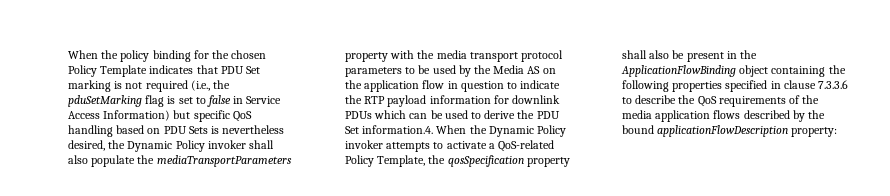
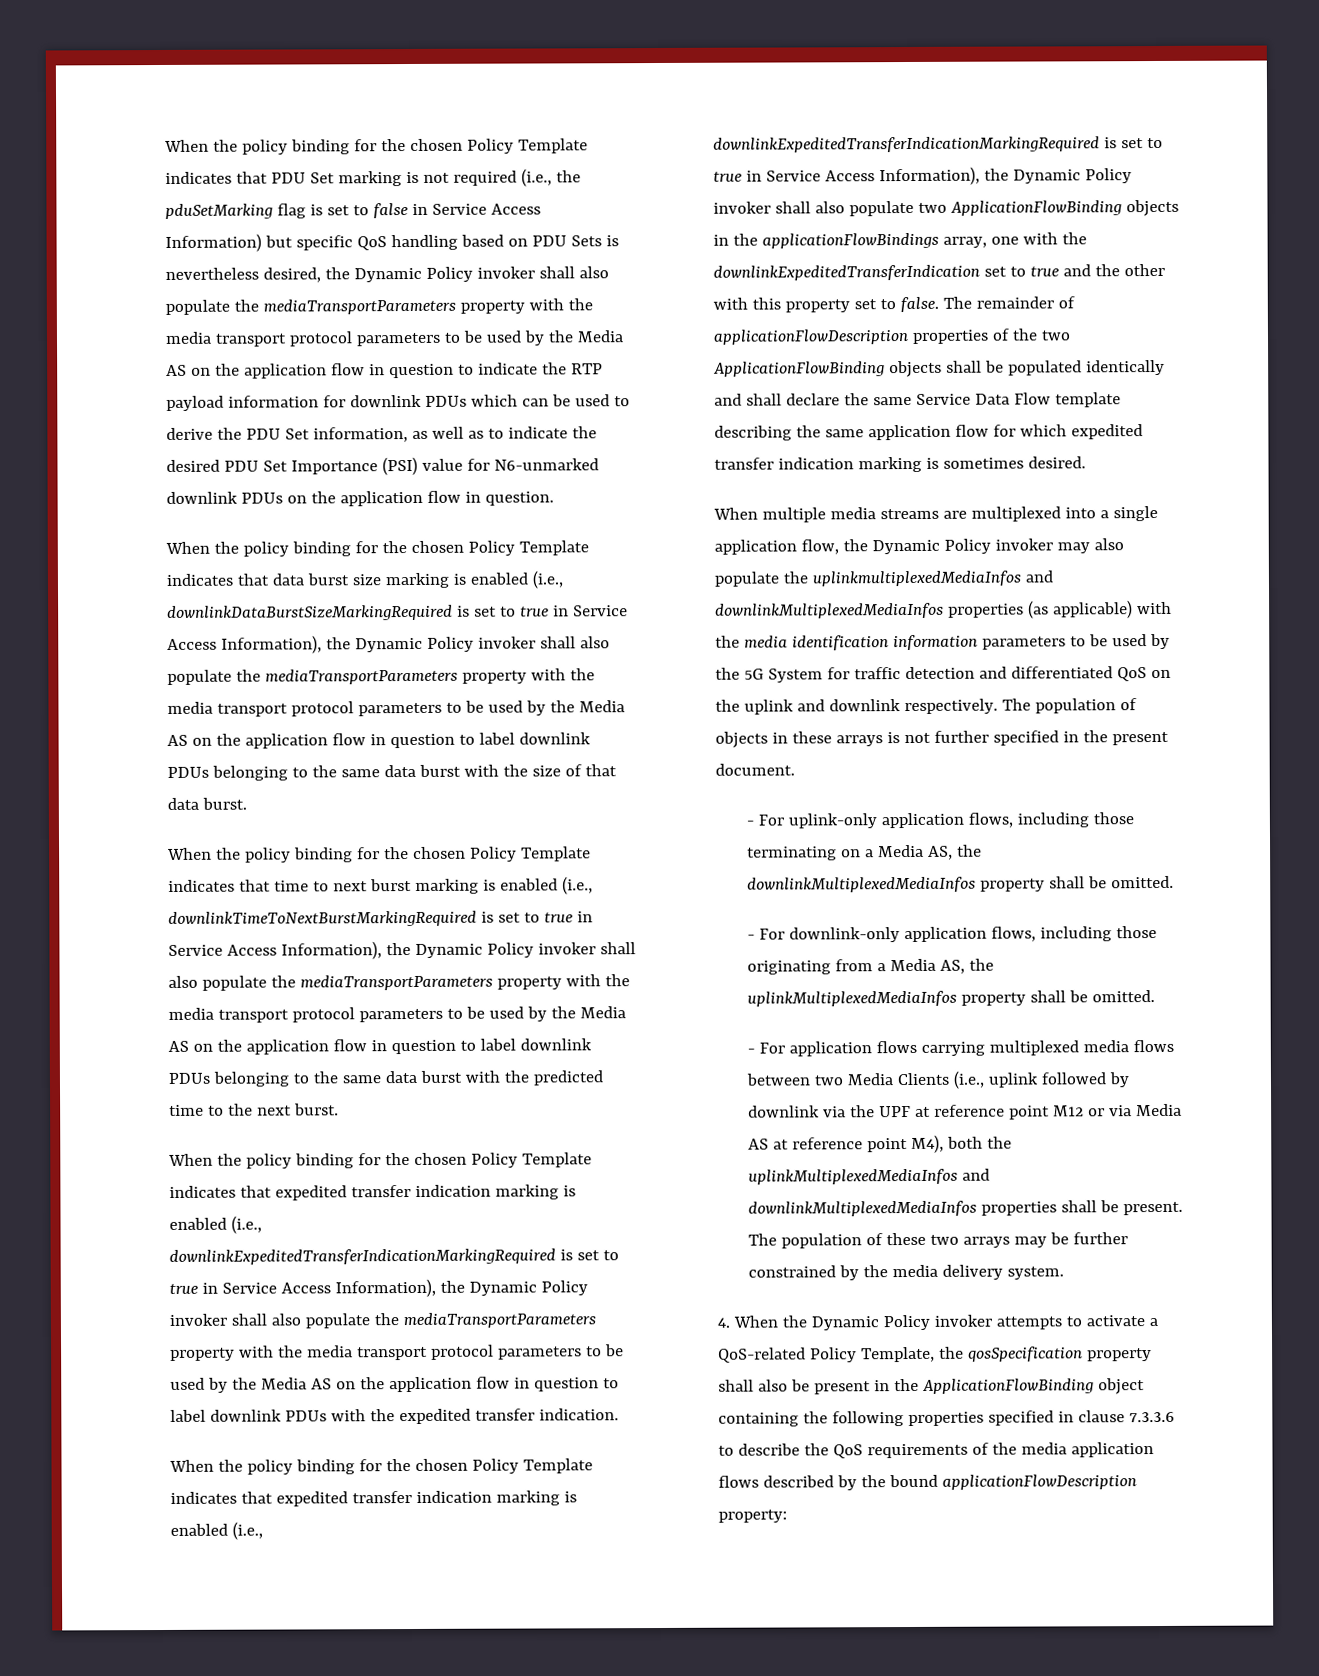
- When the policy binding for the chosen Policy Template indicates that PDU Set marking is not required (i.e., the pduSetMarking flag is set to false in Service Access Information) but specific QoS handling based on PDU Sets is nevertheless desired, the Dynamic Policy invoker shall also populate the mediaTransportParameters property with the media transport protocol parameters to be used by the Media AS on the application flow in question to indicate the RTP payload information for downlink PDUs which can be used to derive the PDU Set information.4. When the Dynamic Policy invoker attempts to activate a QoS-related Policy Template, the qosSpecification property shall also be present in the ApplicationFlowBinding object containing the following properties specified in clause 7.3.3.6 to describe the QoS requirements of the media application flows described by the bound applicationFlowDescription property:
+ When the policy binding for the chosen Policy Template indicates that PDU Set marking is not required (i.e., the pduSetMarking flag is set to false in Service Access Information) but specific QoS handling based on PDU Sets is nevertheless desired, the Dynamic Policy invoker shall also populate the mediaTransportParameters property with the media transport protocol parameters to be used by the Media AS on the application flow in question to indicate the RTP payload information for downlink PDUs which can be used to derive the PDU Set information, as well as to indicate the desired PDU Set Importance (PSI) value for N6-unmarked downlink PDUs on the application flow in question.
+ When the policy binding for the chosen Policy Template indicates that data burst size marking is enabled (i.e., downlinkDataBurstSizeMarkingRequired is set to true in Service Access Information), the Dynamic Policy invoker shall also populate the mediaTransportParameters property with the media transport protocol parameters to be used by the Media AS on the application flow in question to label downlink PDUs belonging to the same data burst with the size of that data burst.
+ When the policy binding for the chosen Policy Template indicates that time to next burst marking is enabled (i.e., downlinkTimeToNextBurstMarkingRequired is set to true in Service Access Information), the Dynamic Policy invoker shall also populate the mediaTransportParameters property with the media transport protocol parameters to be used by the Media AS on the application flow in question to label downlink PDUs belonging to the same data burst with the predicted time to the next burst.
+ When the policy binding for the chosen Policy Template indicates that expedited transfer indication marking is enabled (i.e., downlinkExpeditedTransferIndicationMarkingRequired is set to true in Service Access Information), the Dynamic Policy invoker shall also populate the mediaTransportParameters property with the media transport protocol parameters to be used by the Media AS on the application flow in question to label downlink PDUs with the expedited transfer indication.
+ When the policy binding for the chosen Policy Template indicates that expedited transfer indication marking is enabled (i.e., downlinkExpeditedTransferIndicationMarkingRequired is set to true in Service Access Information), the Dynamic Policy invoker shall also populate two ApplicationFlowBinding objects in the applicationFlowBindings array, one with the downlinkExpeditedTransferIndication set to true and the other with this property set to false. The remainder of applicationFlowDescription properties of the two ApplicationFlowBinding objects shall be populated identically and shall declare the same Service Data Flow template describing the same application flow for which expedited transfer indication marking is sometimes desired.
+ When multiple media streams are multiplexed into a single application flow, the Dynamic Policy invoker may also populate the uplinkmultiplexedMediaInfos and downlinkMultiplexedMediaInfos properties (as applicable) with the media identification information parameters to be used by the 5G System for traffic detection and differentiated QoS on the uplink and downlink respectively. The population of objects in these arrays is not further specified in the present document.
+ - For uplink-only application flows, including those terminating on a Media AS, the downlinkMultiplexedMediaInfos property shall be omitted.
+ - For downlink-only application flows, including those originating from a Media AS, the uplinkMultiplexedMediaInfos property shall be omitted.
+ - For application flows carrying multiplexed media flows between two Media Clients (i.e., uplink followed by downlink via the UPF at reference point M12 or via Media AS at reference point M4), both the uplinkMultiplexedMediaInfos and downlinkMultiplexedMediaInfos properties shall be present. The population of these two arrays may be further constrained by the media delivery system.
+ 4. When the Dynamic Policy invoker attempts to activate a QoS-related Policy Template, the qosSpecification property shall also be present in the ApplicationFlowBinding object containing the following properties specified in clause 7.3.3.6 to describe the QoS requirements of the media application flows described by the bound applicationFlowDescription property:

